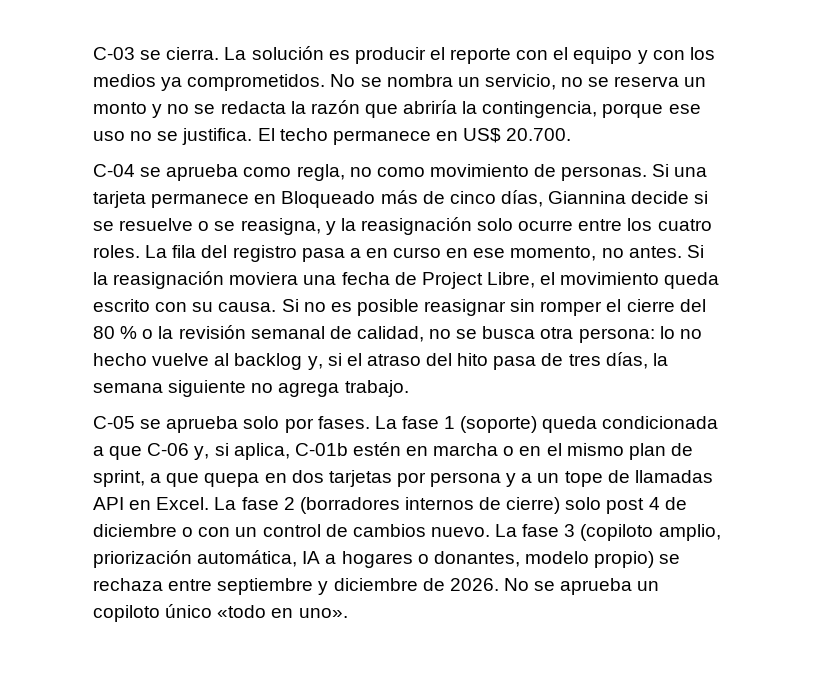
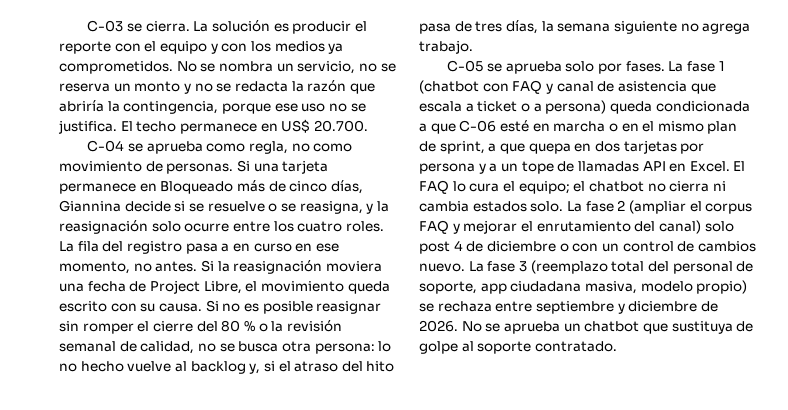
- La fase 1 (soporte) queda condicionada a que C-06 y, si aplica, C-01b estén en marcha o en el mismo plan de sprint, a que quepa en dos tarjetas por persona y a un tope de llamadas API en Excel.
+ La fase 1 (chatbot con FAQ y canal de asistencia que escala a ticket o a persona) queda condicionada a que C-06 esté en marcha o en el mismo plan de sprint, a que quepa en dos tarjetas por persona y a un tope de llamadas API en Excel.
- La fase 2 (borradores internos de cierre) solo post 4 de diciembre o con un control de cambios nuevo.
+ El FAQ lo cura el equipo; el chatbot no cierra ni cambia estados solo. La fase 2 (ampliar el corpus FAQ y mejorar el enrutamiento del canal) solo post 4 de diciembre o con un control de cambios nuevo.
- La fase 3 (copiloto amplio, priorización automática, IA a hogares o donantes, modelo propio) se rechaza entre septiembre y diciembre de 2026.
+ La fase 3 (reemplazo total del personal de soporte, app ciudadana masiva, modelo propio) se rechaza entre septiembre y diciembre de 2026.
- No se aprueba un copiloto único «todo en uno».
+ No se aprueba un chatbot que sustituya de golpe al soporte contratado.

